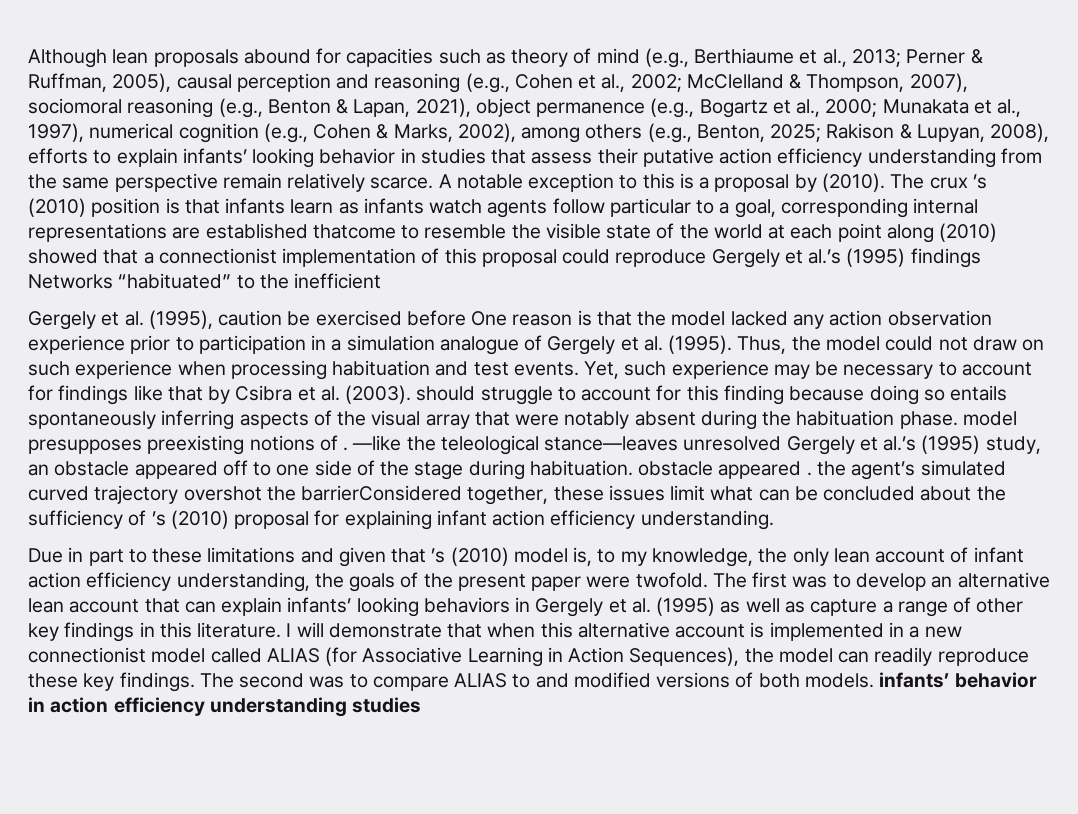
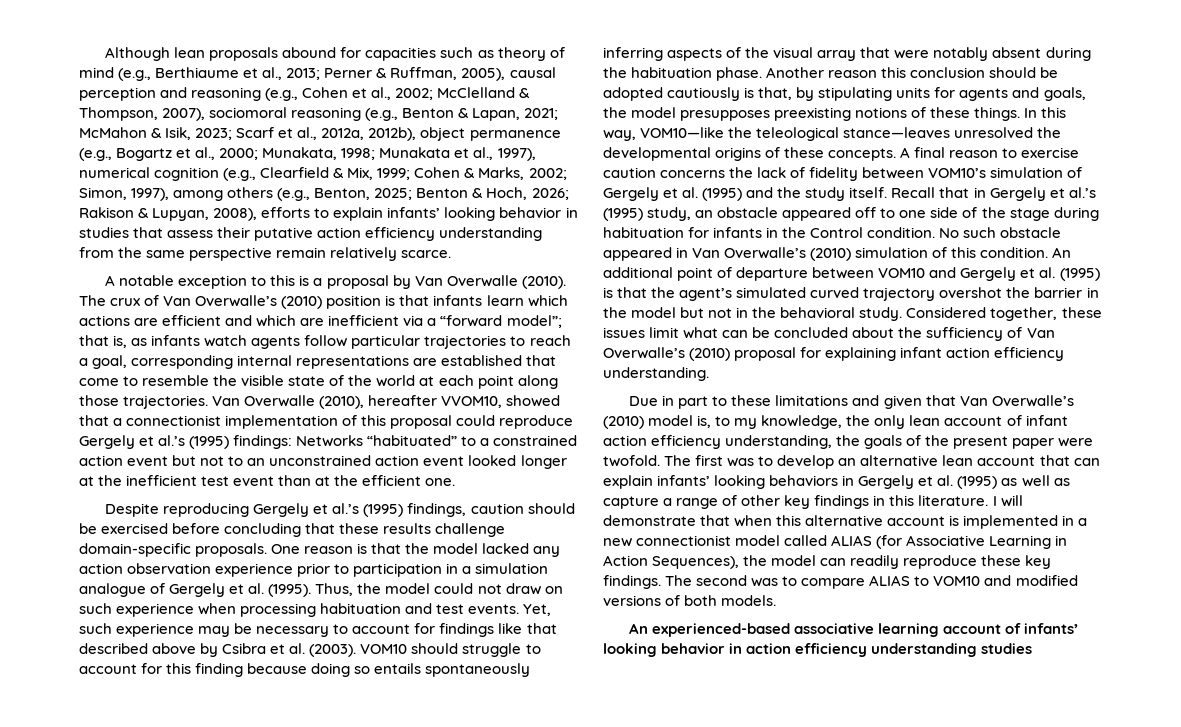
- McClelland & Thompson, 2007), sociomoral reasoning (e.g., Benton & Lapan, 2021), object permanence (e.g., Bogartz et al., 2000;
+ McClelland & Thompson, 2007), sociomoral reasoning (e.g., Benton & Lapan, 2021; McMahon & Isik, 2023; Scarf et al., 2012a, 2012b), object permanence (e.g., Bogartz et al., 2000;
+ Munakata, 1998;
- Munakata et al., 1997), numerical cognition (e.g., Cohen & Marks, 2002), among others (e.g., Benton, 2025;
+ Munakata et al., 1997), numerical cognition (e.g., Clearfield & Mix, 1999; Cohen & Marks, 2002; Simon, 1997), among others (e.g., Benton, 2025;
+ Benton & Hoch, 2026;
- Rakison & Lupyan, 2008), efforts to explain infants’ looking behavior in studies that assess their putative action efficiency understanding from the same perspective remain relatively scarce. A notable exception to this is a proposal by (2010).
+ Rakison & Lupyan, 2008), efforts to explain infants’ looking behavior in studies that assess their putative action efficiency understanding from the same perspective remain relatively scarce.
+ A notable exception to this is a proposal by Van Overwalle (2010).
- The crux ’s (2010) position is that infants learn as infants watch agents follow particular to a goal, corresponding internal representations are established thatcome to resemble the visible state of the world at each point along (2010) showed that a connectionist implementation of this proposal could reproduce Gergely et al.’s (1995) findings Networks “habituated” to the inefficient
- Gergely et al. (1995), caution be exercised before One reason is that the model lacked any action observation experience prior to participation in a simulation analogue of Gergely et al. (1995).
+ The crux of Van Overwalle’s (2010) position is that infants learn which actions are efficient and which are inefficient via a “forward model”; that is, as infants watch agents follow particular trajectories to reach a goal, corresponding internal representations are established that come to resemble the visible state of the world at each point along those trajectories. Van Overwalle (2010), hereafter VVOM10, showed that a connectionist implementation of this proposal could reproduce Gergely et al.’s (1995) findings: Networks “habituated” to a constrained action event but not to an unconstrained action event looked longer at the inefficient test event than at the efficient one.
+ Despite reproducing Gergely et al.’s (1995) findings, caution should be exercised before concluding that these results challenge domain-specific proposals. One reason is that the model lacked any action observation experience prior to participation in a simulation analogue of Gergely et al. (1995).
- Yet, such experience may be necessary to account for findings like that by Csibra et al. (2003). should struggle to account for this finding because doing so entails spontaneously inferring aspects of the visual array that were notably absent during the habituation phase. model presupposes preexisting notions of . —like the teleological stance—leaves unresolved Gergely et al.’s (1995) study, an obstacle appeared off to one side of the stage during habituation. obstacle appeared . the agent’s simulated curved trajectory overshot the barrierConsidered together, these issues limit what can be concluded about the sufficiency of ’s (2010) proposal for explaining infant action efficiency understanding.
+ Yet, such experience may be necessary to account for findings like that described above by Csibra et al. (2003). VOM10 should struggle to account for this finding because doing so entails spontaneously inferring aspects of the visual array that were notably absent during the habituation phase. Another reason this conclusion should be adopted cautiously is that, by stipulating units for agents and goals, the model presupposes preexisting notions of these things. In this way, VOM10—like the teleological stance—leaves unresolved the developmental origins of these concepts. A final reason to exercise caution concerns the lack of fidelity between VOM10’s simulation of Gergely et al. (1995) and the study itself. Recall that in Gergely et al.’s (1995) study, an obstacle appeared off to one side of the stage during habituation for infants in the Control condition. No such obstacle appeared in Van Overwalle’s (2010) simulation of this condition. An additional point of departure between VOM10 and Gergely et al. (1995) is that the agent’s simulated curved trajectory overshot the barrier in the model but not in the behavioral study. Considered together, these issues limit what can be concluded about the sufficiency of Van Overwalle’s (2010) proposal for explaining infant action efficiency understanding.
- Due in part to these limitations and given that ’s (2010) model is, to my knowledge, the only lean account of infant action efficiency understanding, the goals of the present paper were twofold.
+ Due in part to these limitations and given that Van Overwalle’s (2010) model is, to my knowledge, the only lean account of infant action efficiency understanding, the goals of the present paper were twofold.
- The second was to compare ALIAS to and modified versions of both models. infants’ behavior in action efficiency understanding studies
+ The second was to compare ALIAS to VOM10 and modified versions of both models.
+ An experienced-based associative learning account of infants’ looking behavior in action efficiency understanding studies

